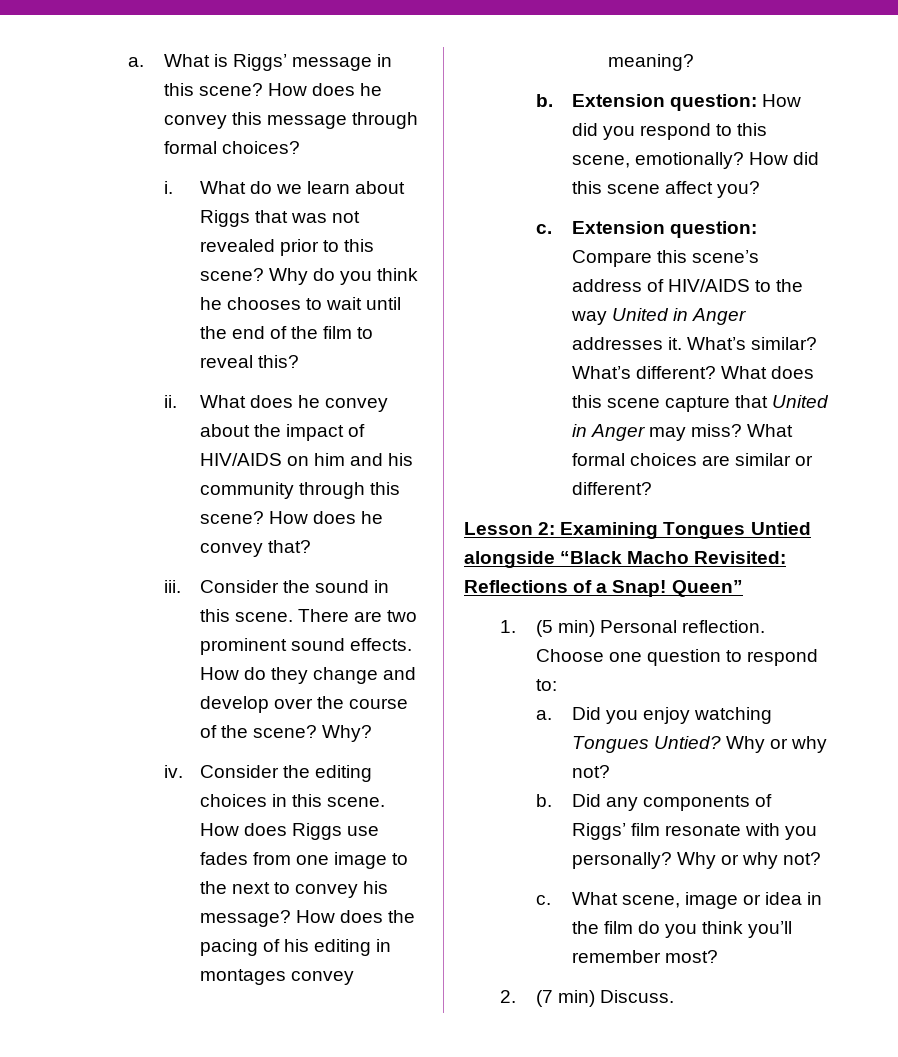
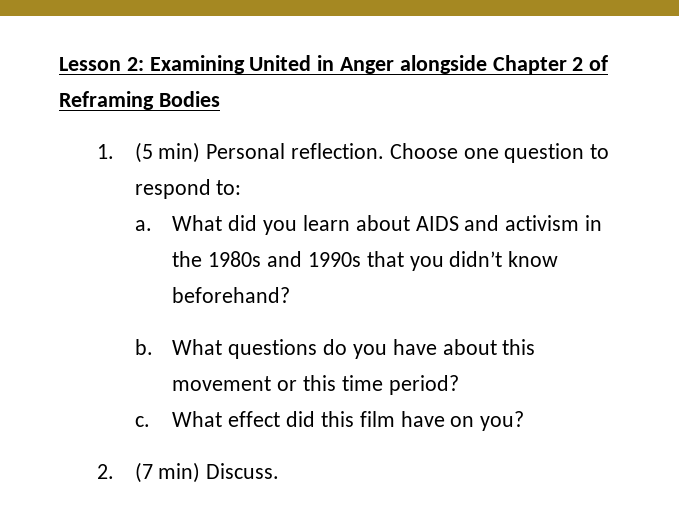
- a. What is Riggs’ message in this scene? How does he convey this message through formal choices?
- i. What do we learn about Riggs that was not revealed prior to this scene? Why do you think he chooses to wait until the end of the film to reveal this?
- ii. What does he convey about the impact of HIV/AIDS on him and his community through this scene? How does he convey that?
- iii. Consider the sound in this scene. There are two prominent sound effects. How do they change and develop over the course of the scene? Why?
- iv. Consider the editing choices in this scene. How does Riggs use fades from one image to the next to convey his message? How does the pacing of his editing in montages convey meaning?
- b. Extension question: How did you respond to this scene, emotionally? How did this scene affect you?
- c. Extension question: Compare this scene’s address of HIV/AIDS to the way United in Anger addresses it. What’s similar? What’s different? What does this scene capture that United in Anger may miss? What formal choices are similar or different?
- Lesson 2: Examining Tongues Untied alongside “Black Macho Revisited: Reflections of a Snap! Queen”
+ Lesson 2: Examining United in Anger alongside Chapter 2 of Reframing Bodies
- Did you enjoy watching Tongues Untied? Why or why not?
- b. Did any components of Riggs’ film resonate with you personally? Why or why not?
- c. What scene, image or idea in the film do you think you’ll remember most?
+ What did you learn about AIDS and activism in the 1980s and 1990s that you didn’t know beforehand?
+ b. What questions do you have about this movement or this time period?
+ c. What effect did this film have on you?

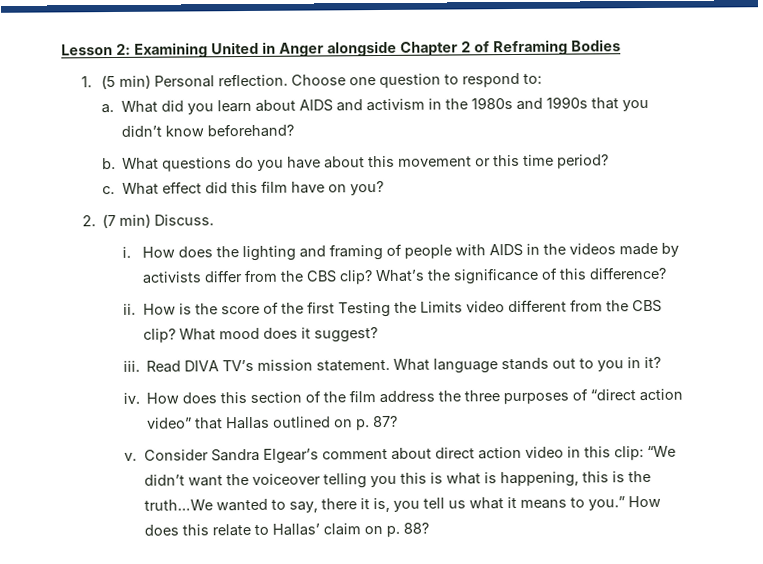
+ i. How does the lighting and framing of people with AIDS in the videos made by activists differ from the CBS clip? What’s the significance of this difference?
+ ii. How is the score of the first Testing the Limits video different from the CBS clip? What mood does it suggest?
+ iii. Read DIVA TV’s mission statement. What language stands out to you in it?
+ iv. How does this section of the film address the three purposes of “direct action video” that Hallas outlined on p. 87?
+ v. Consider Sandra Elgear’s comment about direct action video in this clip: “We didn’t want the voiceover telling you this is what is happening, this is the truth…We wanted to say, there it is, you tell us what it means to you.” How does this relate to Hallas’ claim on p. 88?

